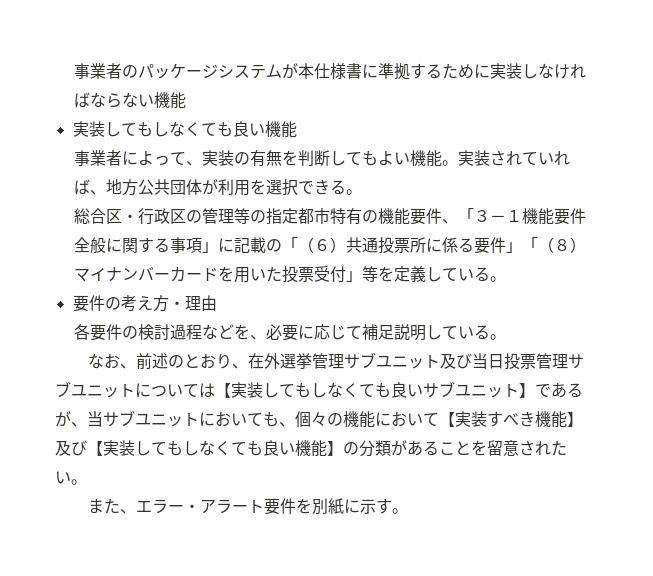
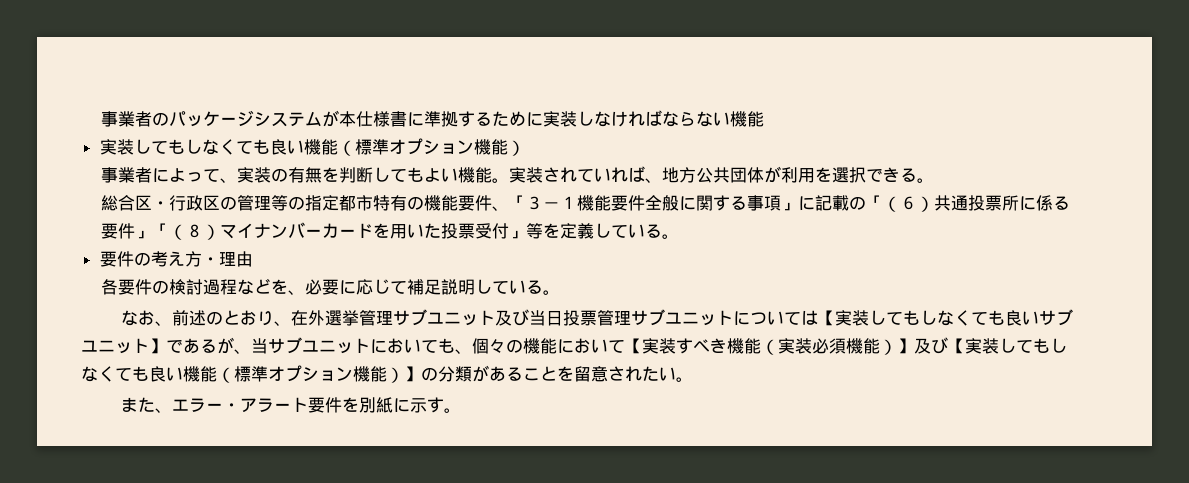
  事業者のパッケージシステムが本仕様書に準拠するために実装しなければならない機能
- 実装してもしなくても良い機能
+ 実装してもしなくても良い機能（標準オプション機能）
- なお、前述のとおり、在外選挙管理サブユニット及び当日投票管理サブユニットについては【実装してもしなくても良いサブユニット】であるが、当サブユニットにおいても、個々の機能において【実装すべき機能】及び【実装してもしなくても良い機能】の分類があることを留意されたい。
+ なお、前述のとおり、在外選挙管理サブユニット及び当日投票管理サブユニットについては【実装してもしなくても良いサブユニット】であるが、当サブユニットにおいても、個々の機能において【実装すべき機能（実装必須機能）】及び【実装してもしなくても良い機能（標準オプション機能）】の分類があることを留意されたい。

